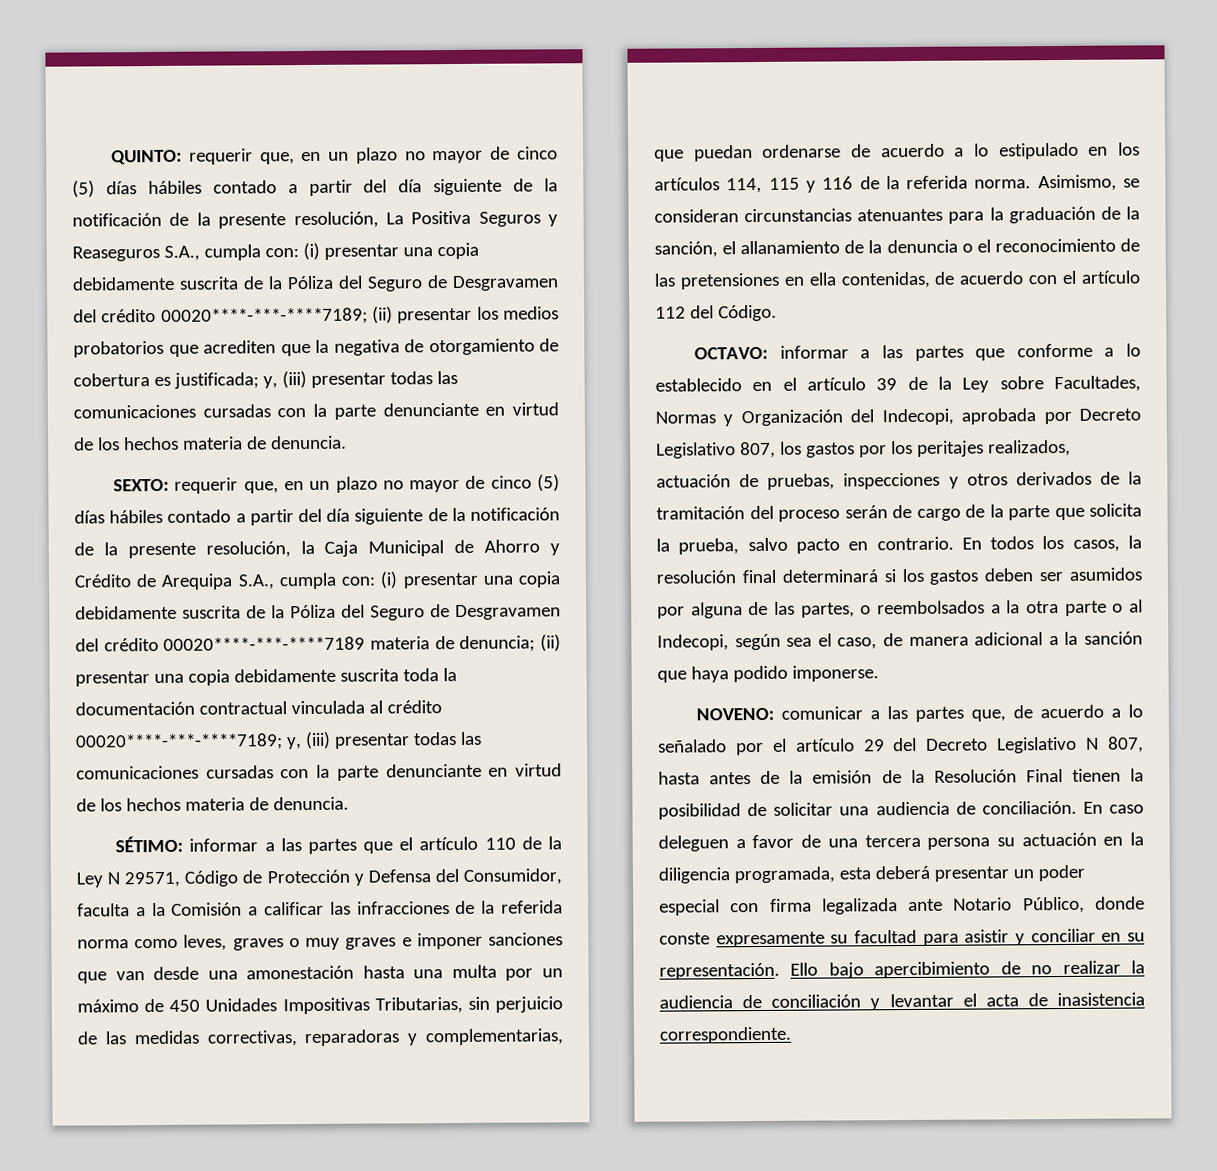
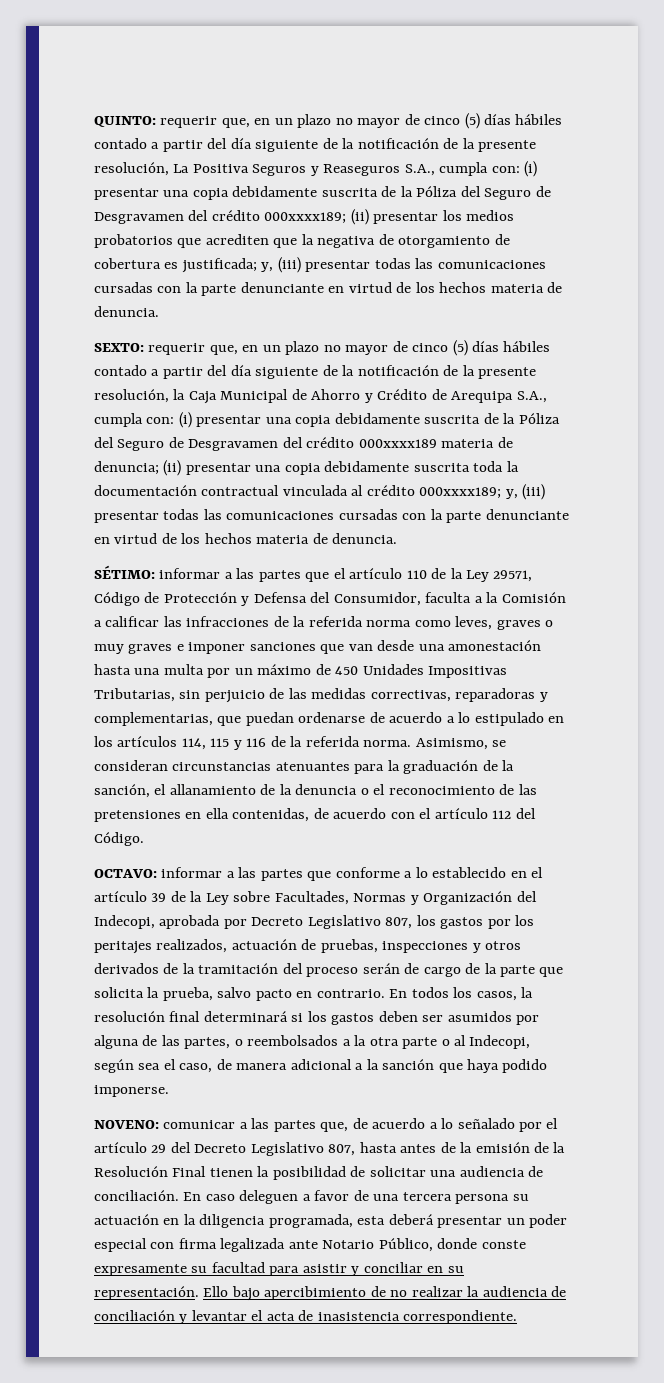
- (i) presentar una copia debidamente suscrita de la Póliza del Seguro de Desgravamen del crédito 00020****-***-****7189;
+ (i) presentar una copia debidamente suscrita de la Póliza del Seguro de Desgravamen del crédito 000xxxx189;
- (i) presentar una copia debidamente suscrita de la Póliza del Seguro de Desgravamen del crédito 00020****-***-****7189 materia de denuncia;
+ (i) presentar una copia debidamente suscrita de la Póliza del Seguro de Desgravamen del crédito 000xxxx189 materia de denuncia;
- (ii) presentar una copia debidamente suscrita toda la documentación contractual vinculada al crédito 00020****-***-****7189;
+ (ii) presentar una copia debidamente suscrita toda la documentación contractual vinculada al crédito 000xxxx189;
- informar a las partes que el artículo 110 de la Ley N 29571, Código de Protección y Defensa del Consumidor, faculta a la Comisión a calificar las infracciones de la referida norma como leves, graves o muy graves e imponer sanciones que van desde una amonestación hasta una multa por un máximo de 450 Unidades Impositivas Tributarias, sin perjuicio de las medidas correctivas, reparadoras y complementarias, que puedan ordenarse de acuerdo a lo estipulado en los artículos 114, 115 y 116 de la referida norma.
+ informar a las partes que el artículo 110 de la Ley 29571, Código de Protección y Defensa del Consumidor, faculta a la Comisión a calificar las infracciones de la referida norma como leves, graves o muy graves e imponer sanciones que van desde una amonestación hasta una multa por un máximo de 450 Unidades Impositivas Tributarias, sin perjuicio de las medidas correctivas, reparadoras y complementarias, que puedan ordenarse de acuerdo a lo estipulado en los artículos 114, 115 y 116 de la referida norma.
- NOVENO: comunicar a las partes que, de acuerdo a lo señalado por el artículo 29 del Decreto Legislativo N 807, hasta antes de la emisión de la Resolución Final tienen la posibilidad de solicitar una audiencia de conciliación.
+ NOVENO: comunicar a las partes que, de acuerdo a lo señalado por el artículo 29 del Decreto Legislativo 807, hasta antes de la emisión de la Resolución Final tienen la posibilidad de solicitar una audiencia de conciliación.

